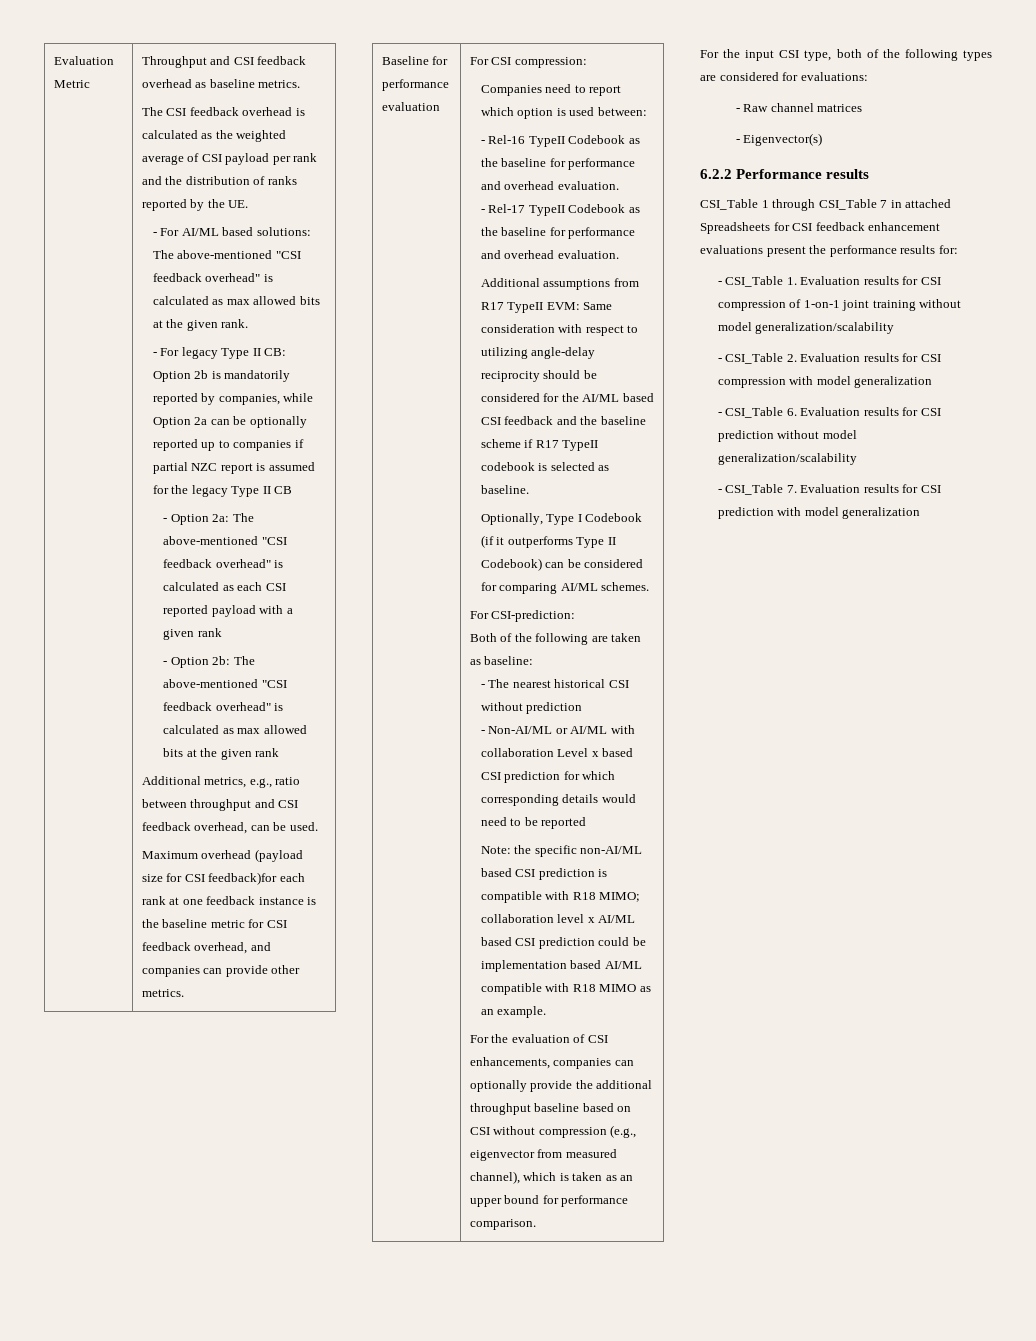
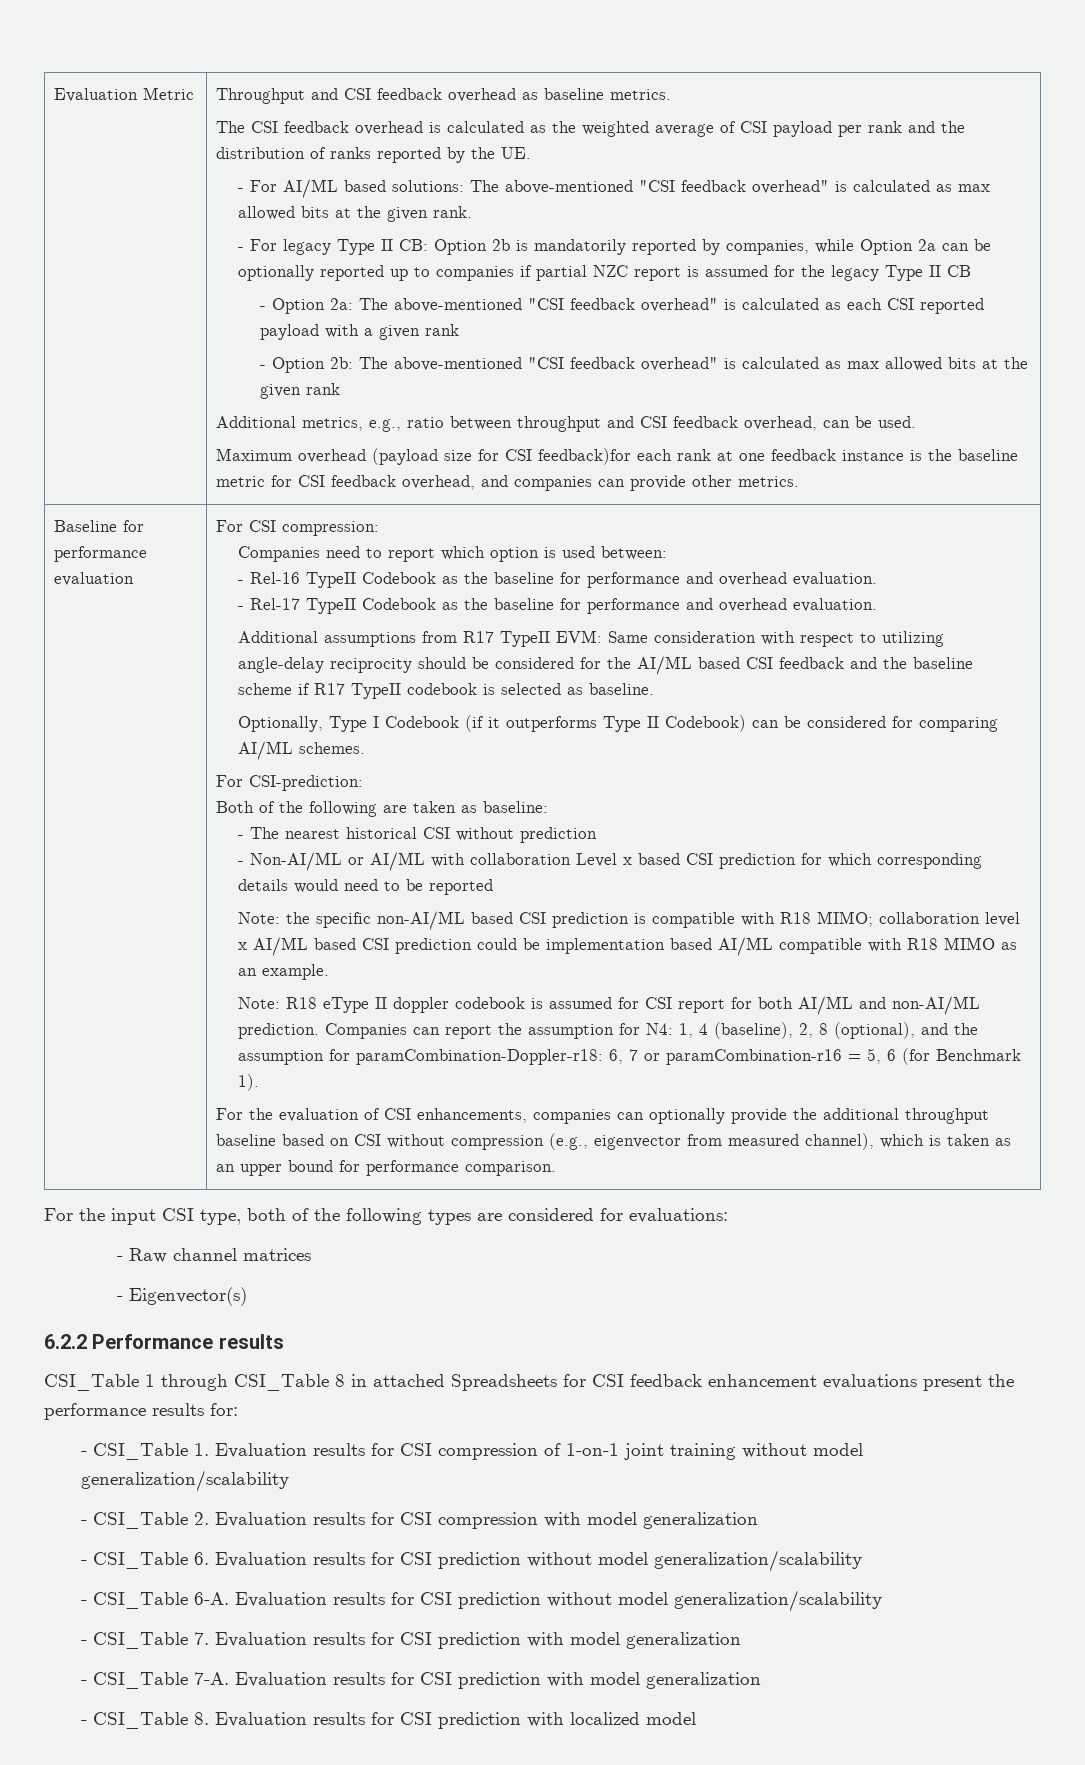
+ Note: R18 eType II doppler codebook is assumed for CSI report for both AI/ML and non-AI/ML prediction. Companies can report the assumption for N4: 1, 4 (baseline), 2, 8 (optional), and the assumption for paramCombination-Doppler-r18: 6, 7 or paramCombination-r16 = 5, 6 (for Benchmark 1).
- CSI_Table 1 through CSI_Table 7 in attached Spreadsheets for CSI feedback enhancement evaluations present the performance results for:
+ CSI_Table 1 through CSI_Table 8 in attached Spreadsheets for CSI feedback enhancement evaluations present the performance results for:
+ - CSI_Table 6-A. Evaluation results for CSI prediction without model generalization/scalability
+ - CSI_Table 7-A. Evaluation results for CSI prediction with model generalization
+ - CSI_Table 8. Evaluation results for CSI prediction with localized model

